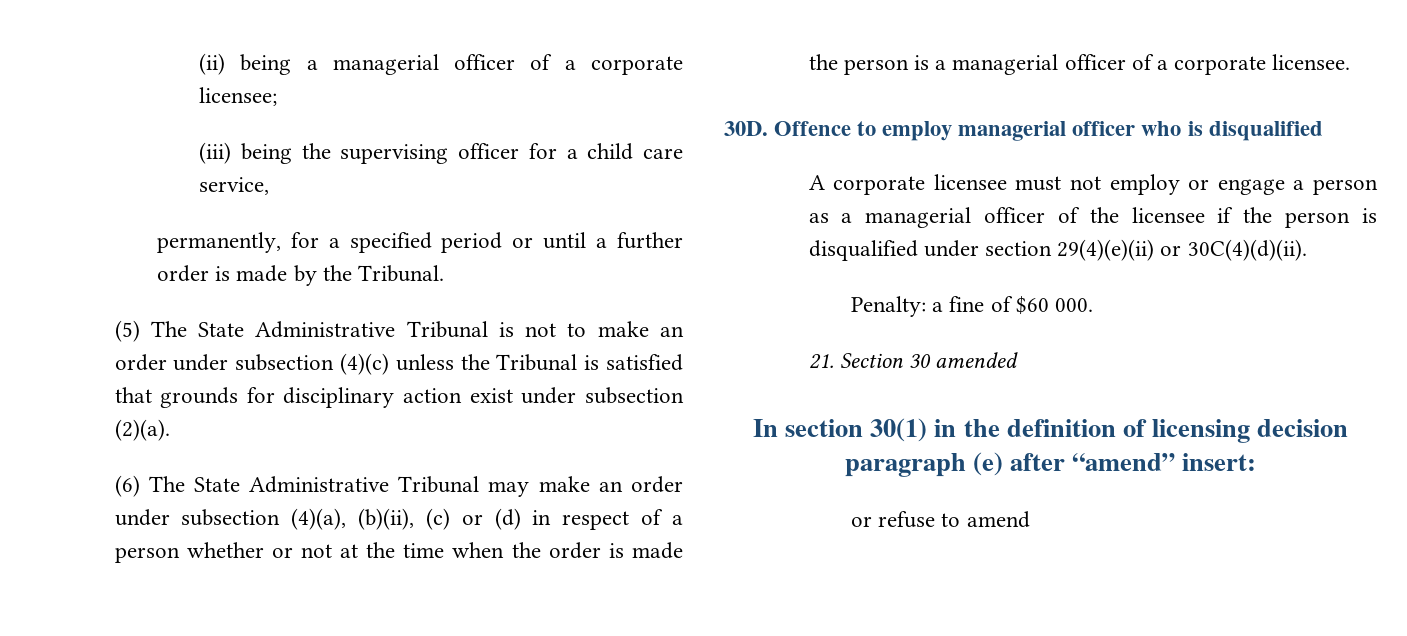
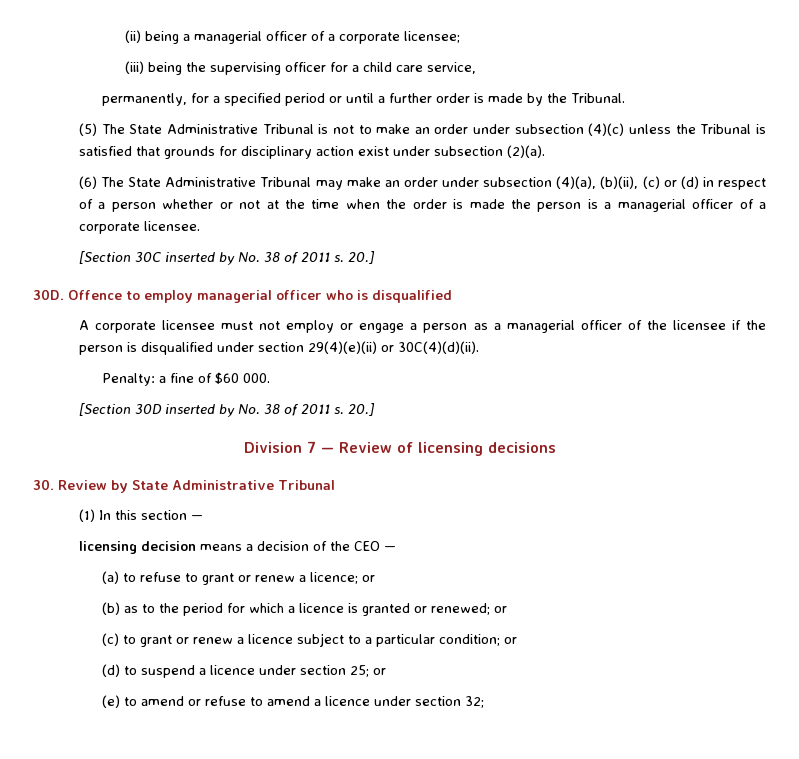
+ [Section 30C inserted by No. 38 of 2011 s. 20.]
- 21. Section 30 amended
- In section 30(1) in the definition of licensing decision paragraph (e) after “amend” insert:
- or refuse to amend
+ [Section 30D inserted by No. 38 of 2011 s. 20.]
+ Division 7 — Review of licensing decisions
+ 30. Review by State Administrative Tribunal
+ (1) In this section —
+ licensing decision means a decision of the CEO —
+ (a) to refuse to grant or renew a licence; or
+ (b) as to the period for which a licence is granted or renewed; or
+ (c) to grant or renew a licence subject to a particular condition; or
+ (d) to suspend a licence under section 25; or
+ (e) to amend or refuse to amend a licence under section 32;

